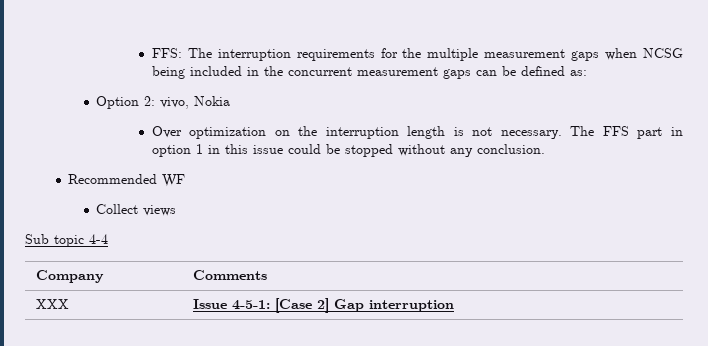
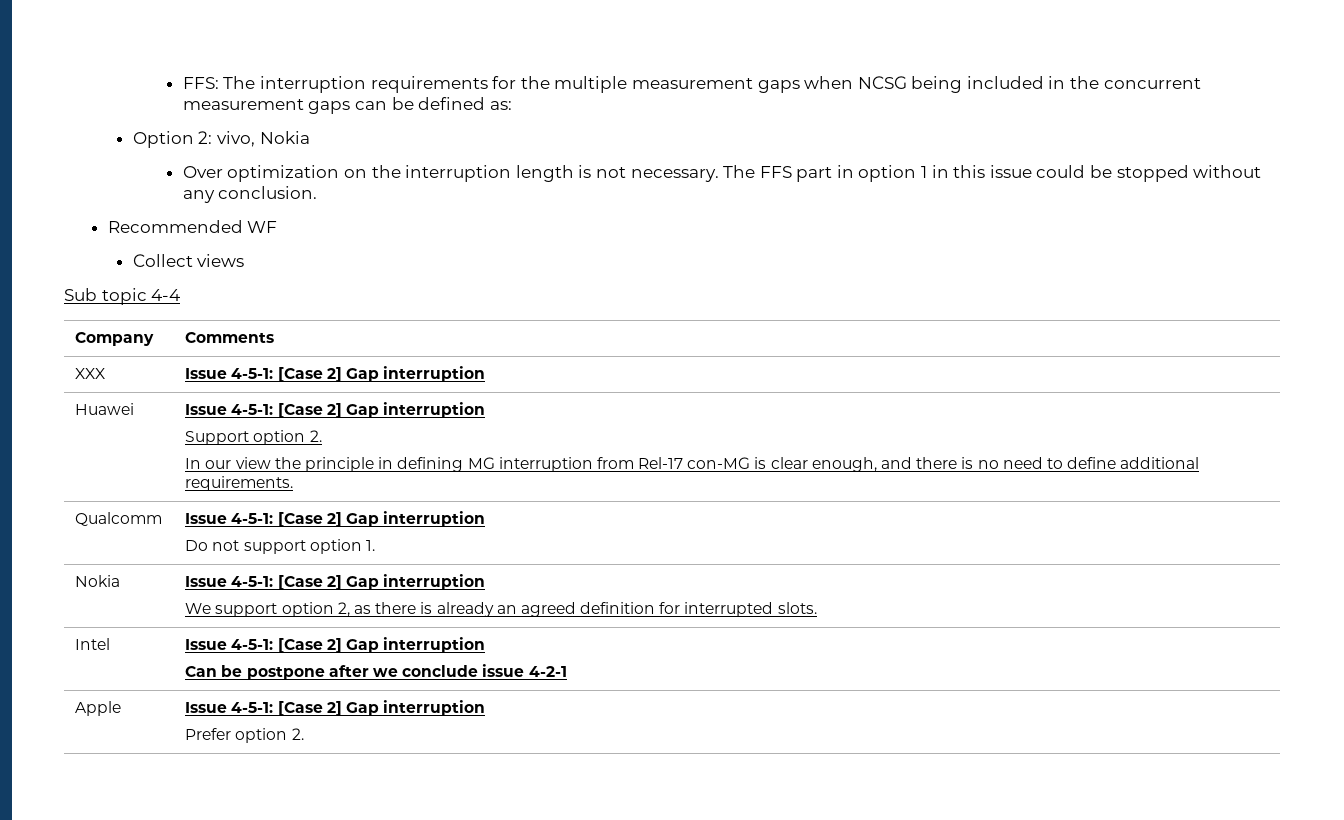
+ Huawei | Issue 4-5-1: [Case 2] Gap interruption
+ Support option 2.
+ In our view the principle in defining MG interruption from Rel-17 con-MG is clear enough, and there is no need to define additional requirements.
+ Qualcomm | Issue 4-5-1: [Case 2] Gap interruption
+ Do not support option 1.
+ Nokia | Issue 4-5-1: [Case 2] Gap interruption
+ We support option 2, as there is already an agreed definition for interrupted slots.
+ Intel | Issue 4-5-1: [Case 2] Gap interruption
+ Can be postpone after we conclude issue 4-2-1
+ Apple | Issue 4-5-1: [Case 2] Gap interruption
+ Prefer option 2.

